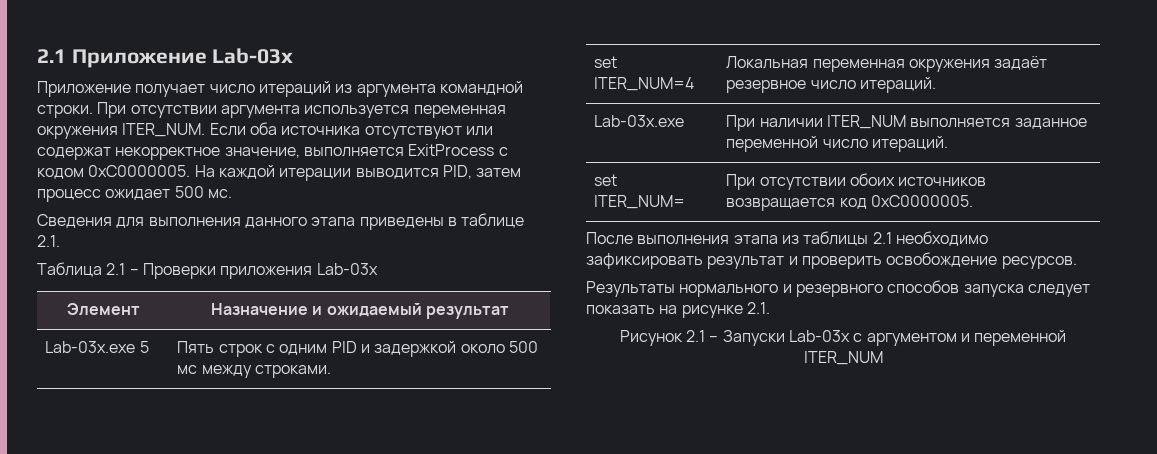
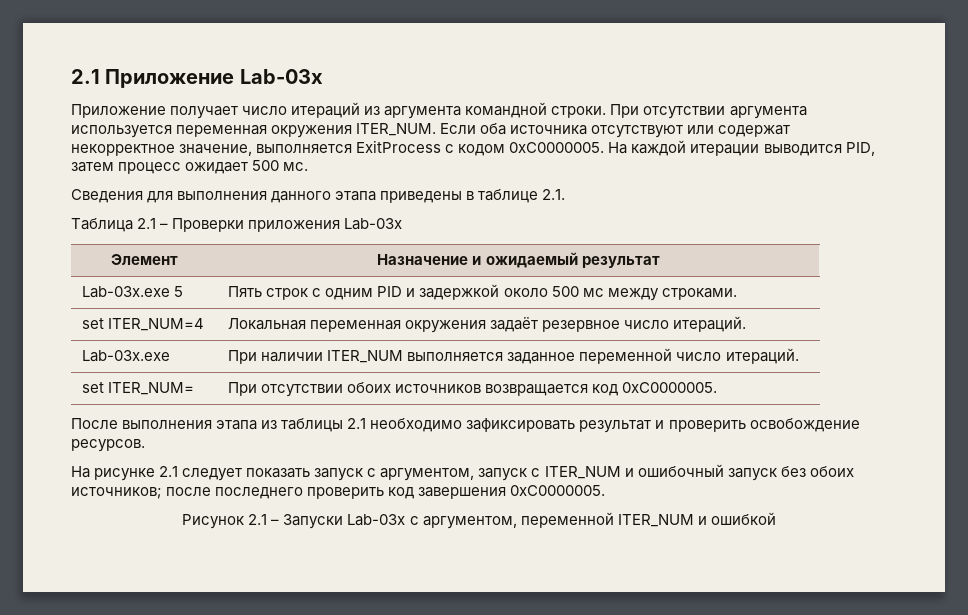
- Результаты нормального и резервного способов запуска следует показать на рисунке 2.1.
+ На рисунке 2.1 следует показать запуск с аргументом, запуск с ITER_NUM и ошибочный запуск без обоих источников; после последнего проверить код завершения 0xC0000005.
- Рисунок 2.1 – Запуски Lab-03x с аргументом и переменной ITER_NUM
+ Рисунок 2.1 – Запуски Lab-03x с аргументом, переменной ITER_NUM и ошибкой

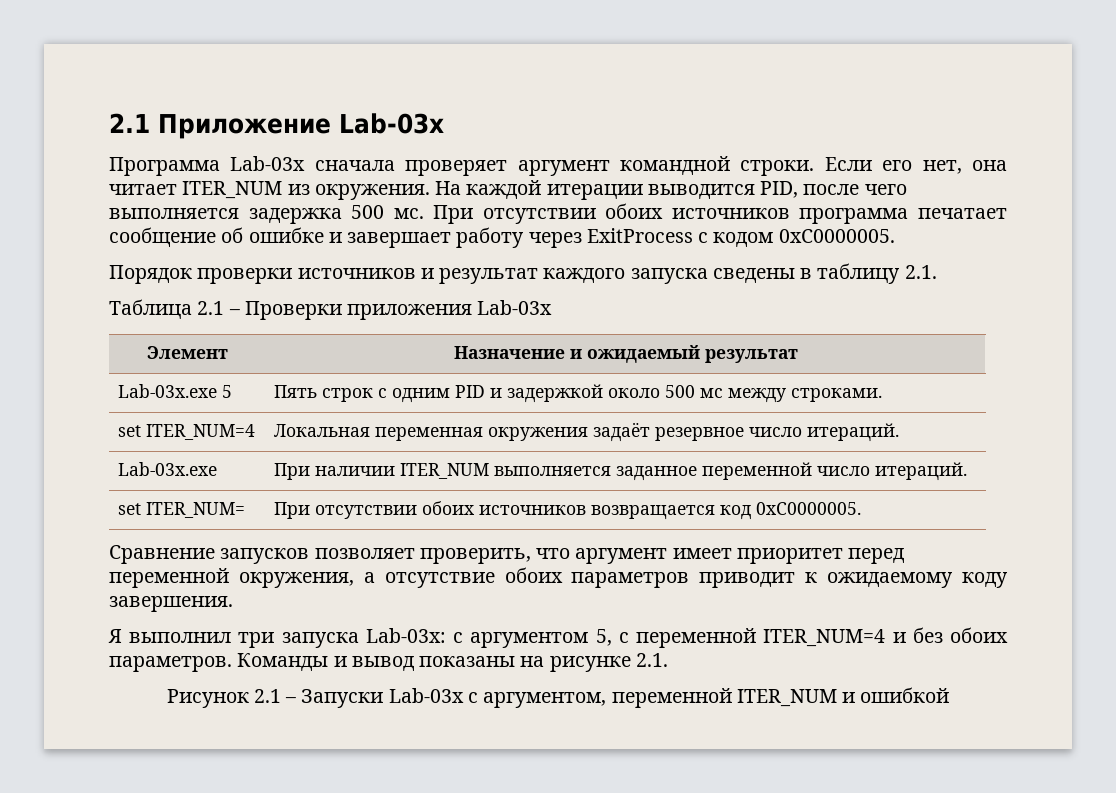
- Приложение получает число итераций из аргумента командной строки. При отсутствии аргумента используется переменная окружения ITER_NUM. Если оба источника отсутствуют или содержат некорректное значение, выполняется ExitProcess с кодом 0xC0000005.
+ Программа Lab-03x сначала проверяет аргумент командной строки. Если его нет, она читает ITER_NUM из окружения.
- На каждой итерации выводится PID, затем процесс ожидает 500 мс.
- Сведения для выполнения данного этапа приведены в таблице 2.1.
+ На каждой итерации выводится PID, после чего выполняется задержка 500 мс. При отсутствии обоих источников программа печатает сообщение об ошибке и завершает работу через ExitProcess с кодом 0xC0000005.
+ Порядок проверки источников и результат каждого запуска сведены в таблицу 2.1.
- После выполнения этапа из таблицы 2.1 необходимо зафиксировать результат и проверить освобождение ресурсов.
- На рисунке 2.1 следует показать запуск с аргументом, запуск с ITER_NUM и ошибочный запуск без обоих источников; после последнего проверить код завершения 0xC0000005.
+ Сравнение запусков позволяет проверить, что аргумент имеет приоритет перед переменной окружения, а отсутствие обоих параметров приводит к ожидаемому коду завершения.
+ Я выполнил три запуска Lab-03x: с аргументом 5, с переменной ITER_NUM=4 и без обоих параметров. Команды и вывод показаны на рисунке 2.1.

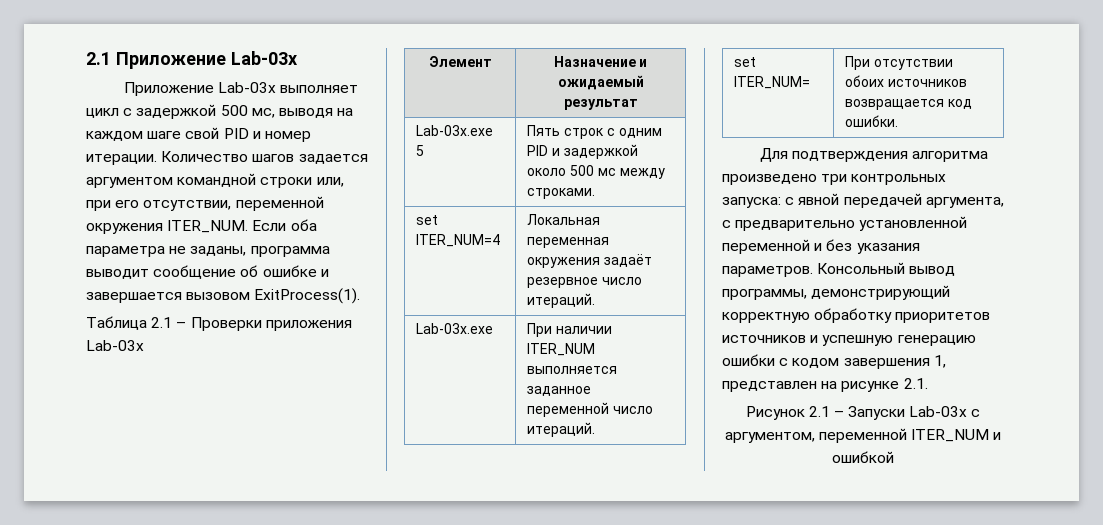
- Программа Lab-03x сначала проверяет аргумент командной строки. Если его нет, она читает ITER_NUM из окружения. На каждой итерации выводится PID, после чего выполняется задержка 500 мс. При отсутствии обоих источников программа печатает сообщение об ошибке и завершает работу через ExitProcess с кодом 0xC0000005.
- Порядок проверки источников и результат каждого запуска сведены в таблицу 2.1.
+ Приложение Lab-03x выполняет цикл с задержкой 500 мс, выводя на каждом шаге свой PID и номер итерации. Количество шагов задается аргументом командной строки или, при его отсутствии, переменной окружения ITER_NUM. Если оба параметра не заданы, программа выводит сообщение об ошибке и завершается вызовом ExitProcess(1).
- set ITER_NUM= | При отсутствии обоих источников возвращается код 0xC0000005.
- Сравнение запусков позволяет проверить, что аргумент имеет приоритет перед переменной окружения, а отсутствие обоих параметров приводит к ожидаемому коду завершения.
- Я выполнил три запуска Lab-03x: с аргументом 5, с переменной ITER_NUM=4 и без обоих параметров. Команды и вывод показаны на рисунке 2.1.
+ set ITER_NUM= | При отсутствии обоих источников возвращается код ошибки.
+ Для подтверждения алгоритма произведено три контрольных запуска: с явной передачей аргумента, с предварительно установленной переменной и без указания параметров. Консольный вывод программы, демонстрирующий корректную обработку приоритетов источников и успешную генерацию ошибки с кодом завершения 1, представлен на рисунке 2.1.

